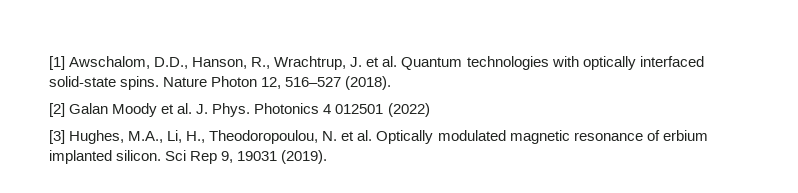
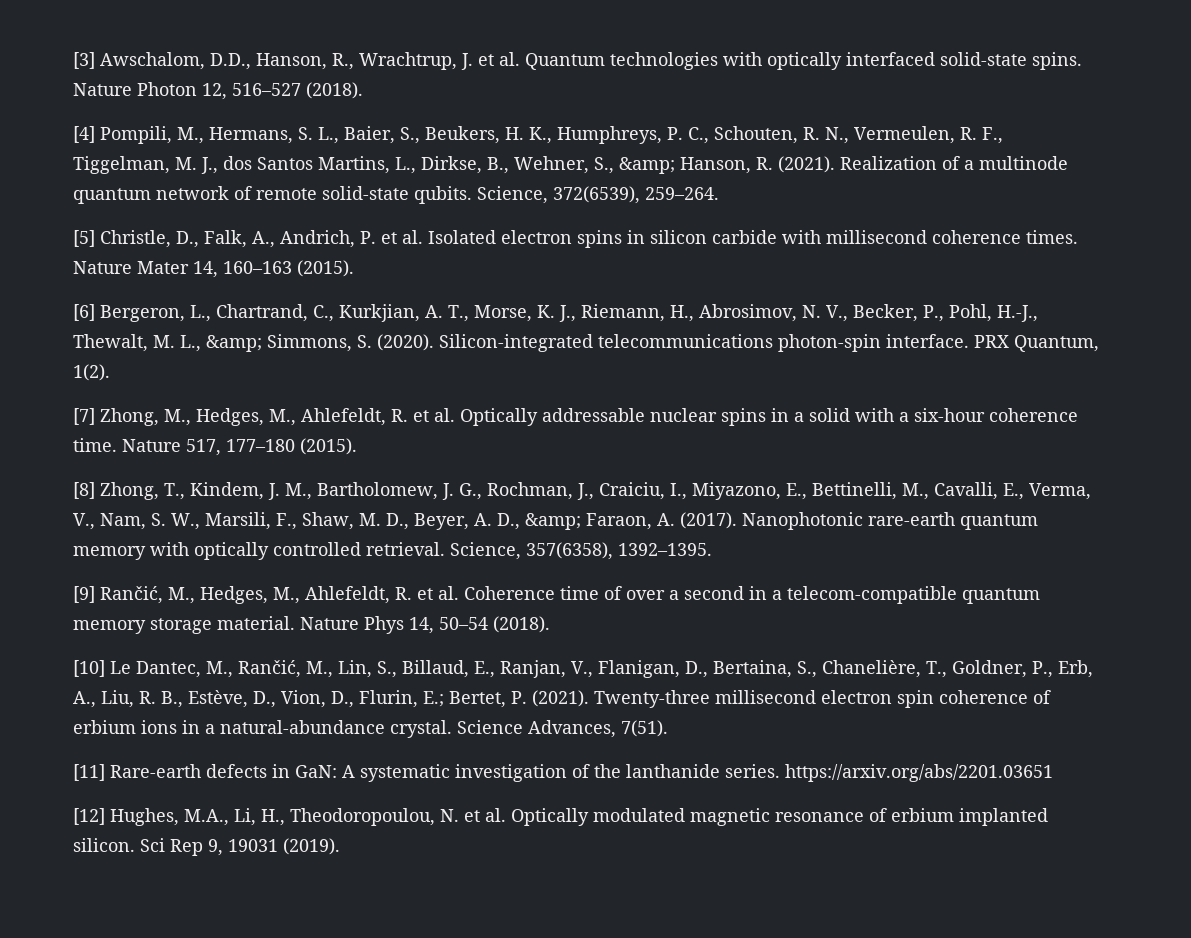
- [1] Awschalom, D.D., Hanson, R., Wrachtrup, J. et al. Quantum technologies with optically interfaced solid-state spins.
+ [3] Awschalom, D.D., Hanson, R., Wrachtrup, J. et al. Quantum technologies with optically interfaced solid-state spins.
- [2] Galan Moody et al. J. Phys. Photonics 4 012501 (2022)
- [3] Hughes, M.A., Li, H., Theodoropoulou, N. et al. Optically modulated magnetic resonance of erbium implanted silicon.
+ [4] Pompili, M., Hermans, S. L., Baier, S., Beukers, H. K., Humphreys, P. C., Schouten, R. N., Vermeulen, R. F., Tiggelman, M. J., dos Santos Martins, L., Dirkse, B., Wehner, S., &amp; Hanson, R. (2021). Realization of a multinode quantum network of remote solid-state qubits. Science, 372(6539), 259–264.
+ [5] Christle, D., Falk, A., Andrich, P. et al. Isolated electron spins in silicon carbide with millisecond coherence times. Nature Mater 14, 160–163 (2015).
+ [6] Bergeron, L., Chartrand, C., Kurkjian, A. T., Morse, K. J., Riemann, H., Abrosimov, N. V., Becker, P., Pohl, H.-J., Thewalt, M. L., &amp; Simmons, S. (2020). Silicon-integrated telecommunications photon-spin interface. PRX Quantum, 1(2).
+ [7] Zhong, M., Hedges, M., Ahlefeldt, R. et al. Optically addressable nuclear spins in a solid with a six-hour coherence time. Nature 517, 177–180 (2015).
+ [8] Zhong, T., Kindem, J. M., Bartholomew, J. G., Rochman, J., Craiciu, I., Miyazono, E., Bettinelli, M., Cavalli, E., Verma, V., Nam, S. W., Marsili, F., Shaw, M. D., Beyer, A. D., &amp; Faraon, A. (2017). Nanophotonic rare-earth quantum memory with optically controlled retrieval. Science, 357(6358), 1392–1395.
+ [9] Rančić, M., Hedges, M., Ahlefeldt, R. et al. Coherence time of over a second in a telecom-compatible quantum memory storage material. Nature Phys 14, 50–54 (2018).
+ [10] Le Dantec, M., Rančić, M., Lin, S., Billaud, E., Ranjan, V., Flanigan, D., Bertaina, S., Chanelière, T., Goldner, P., Erb, A., Liu, R. B., Estève, D., Vion, D., Flurin, E.; Bertet, P. (2021). Twenty-three millisecond electron spin coherence of erbium ions in a natural-abundance crystal. Science Advances, 7(51).
+ [11] Rare-earth defects in GaN: A systematic investigation of the lanthanide series. https://arxiv.org/abs/2201.03651
+ [12] Hughes, M.A., Li, H., Theodoropoulou, N. et al. Optically modulated magnetic resonance of erbium implanted silicon.

